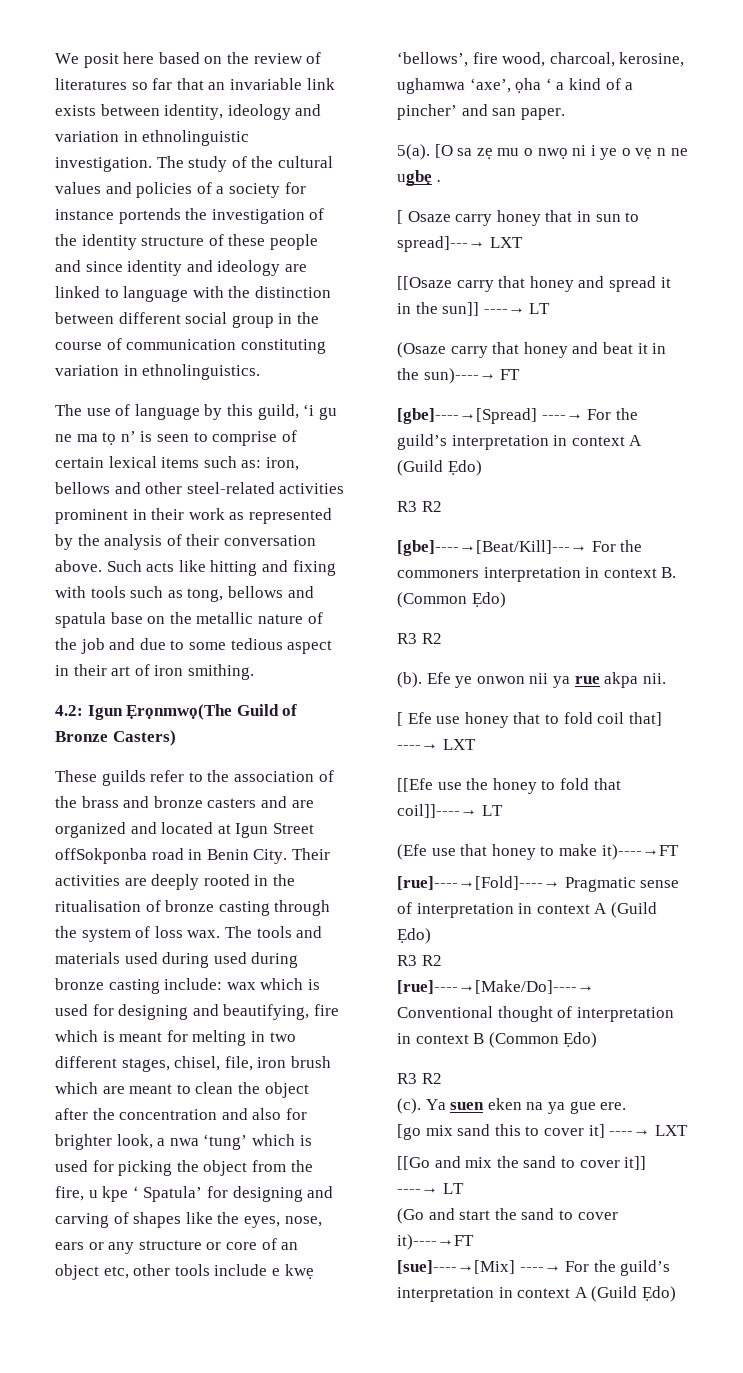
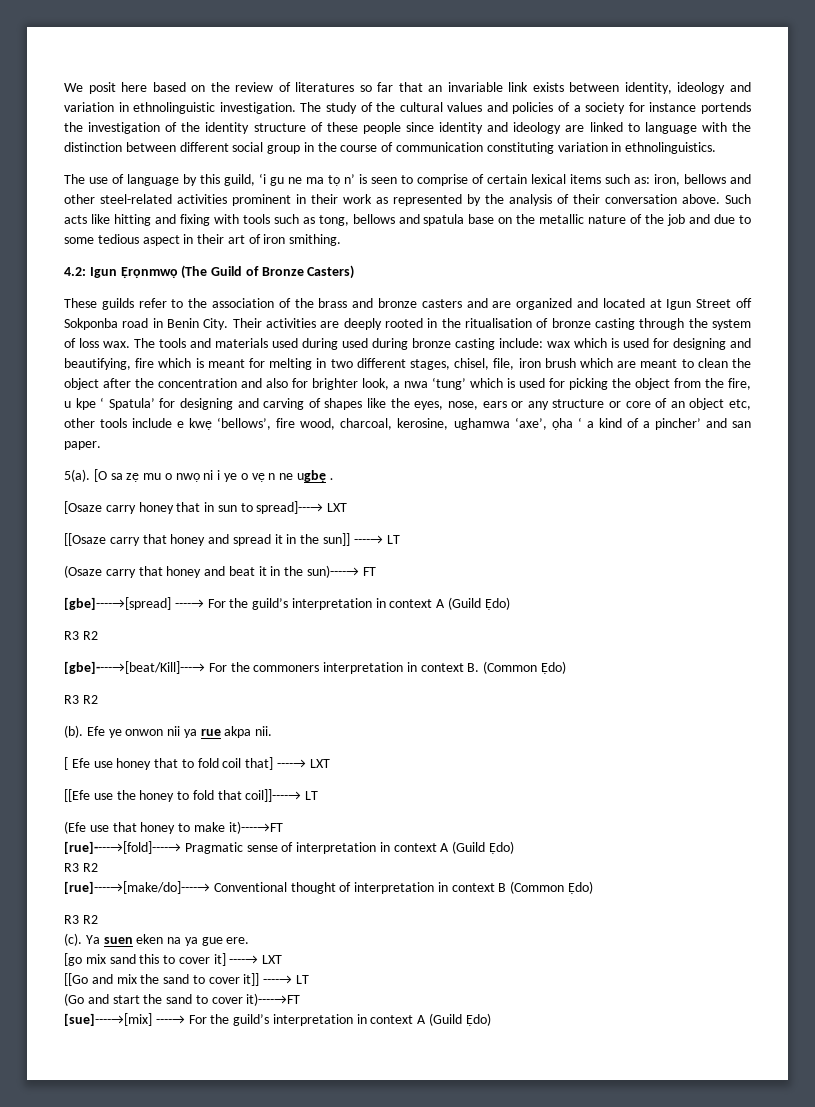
- The study of the cultural values and policies of a society for instance portends the investigation of the identity structure of these people and since identity and ideology are linked to language with the distinction between different social group in the course of communication constituting variation in ethnolinguistics.
+ The study of the cultural values and policies of a society for instance portends the investigation of the identity structure of these people since identity and ideology are linked to language with the distinction between different social group in the course of communication constituting variation in ethnolinguistics.
- 4.2: Igun Ẹrọnmwọ(The Guild of Bronze Casters)
+ 4.2: Igun Ẹrọnmwọ (The Guild of Bronze Casters)
- These guilds refer to the association of the brass and bronze casters and are organized and located at Igun Street offSokponba road in Benin City.
+ These guilds refer to the association of the brass and bronze casters and are organized and located at Igun Street off Sokponba road in Benin City.
- [ Osaze carry honey that in sun to spread]---→ LXT
+ [Osaze carry honey that in sun to spread]---→ LXT
- [gbe]----→[Spread] ----→ For the guild’s interpretation in context A (Guild Ẹdo)
+ [gbe]----→[spread] ----→ For the guild’s interpretation in context A (Guild Ẹdo)
- [gbe]----→[Beat/Kill]---→ For the commoners interpretation in context B. (Common Ẹdo)
+ [gbe]----→[beat/Kill]---→ For the commoners interpretation in context B. (Common Ẹdo)
- [rue]----→[Fold]----→ Pragmatic sense of interpretation in context A (Guild Ẹdo)
+ [rue]----→[fold]----→ Pragmatic sense of interpretation in context A (Guild Ẹdo)
- [rue]----→[Make/Do]----→ Conventional thought of interpretation in context B (Common Ẹdo)
+ [rue]----→[make/do]----→ Conventional thought of interpretation in context B (Common Ẹdo)
- [sue]----→[Mix] ----→ For the guild’s interpretation in context A (Guild Ẹdo)
+ [sue]----→[mix] ----→ For the guild’s interpretation in context A (Guild Ẹdo)

